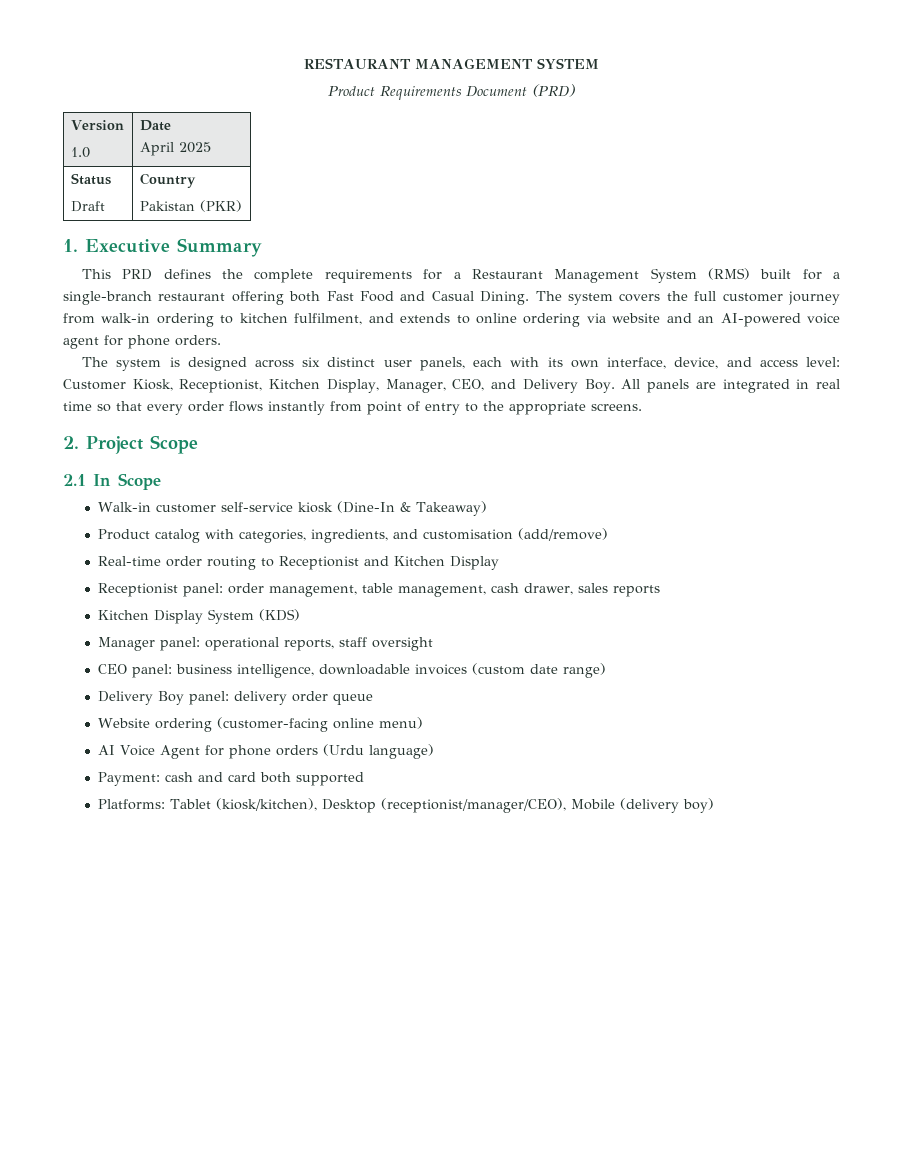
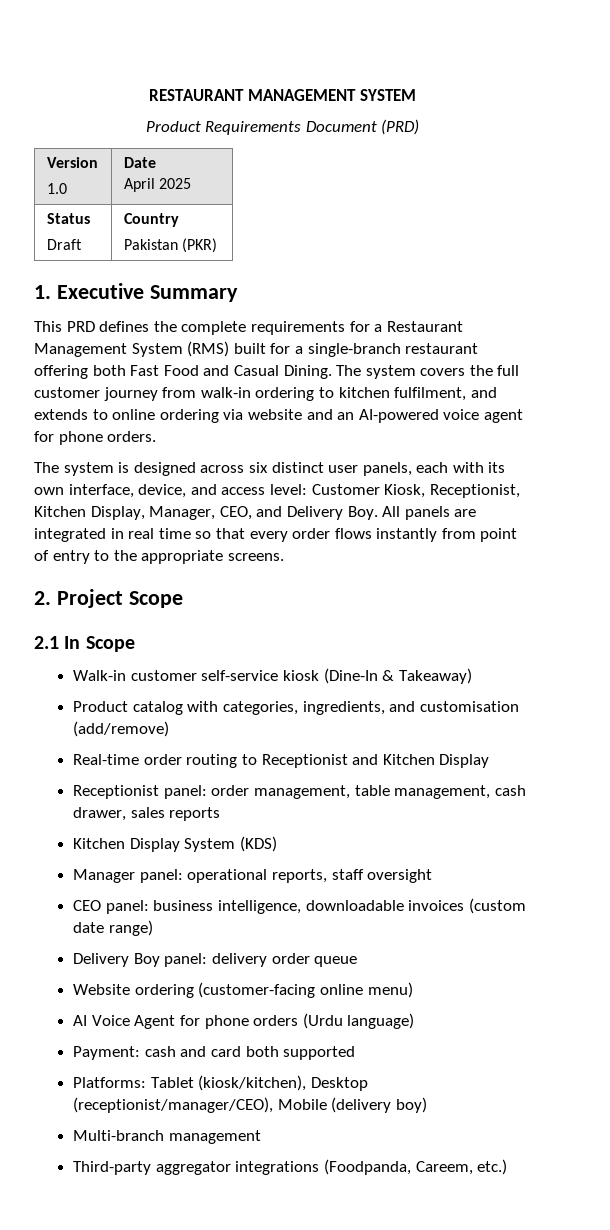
+ Multi-branch management
+ Third-party aggregator integrations (Foodpanda, Careem, etc.)

